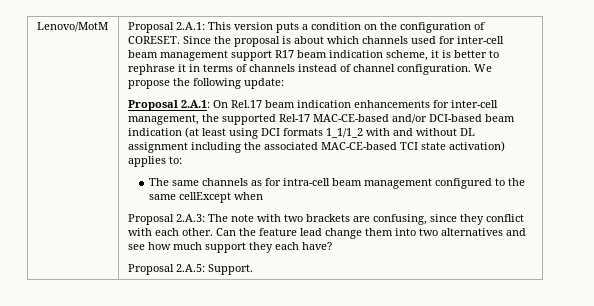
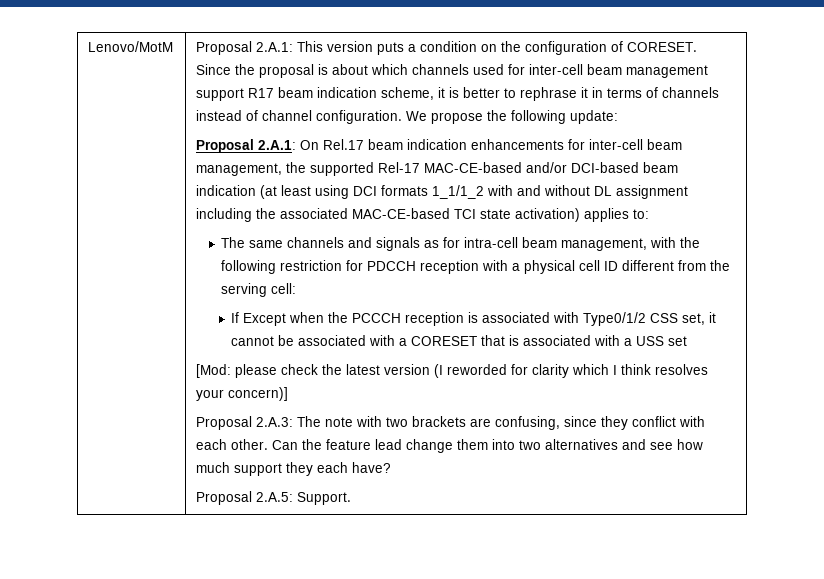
- Proposal 2.A.1: On Rel.17 beam indication enhancements for inter-cell management, the supported Rel-17 MAC-CE-based and/or DCI-based beam indication (at least using DCI formats 1_1/1_2 with and without DL assignment including the associated MAC-CE-based TCI state activation) applies to:
+ Proposal 2.A.1: On Rel.17 beam indication enhancements for inter-cell beam management, the supported Rel-17 MAC-CE-based and/or DCI-based beam indication (at least using DCI formats 1_1/1_2 with and without DL assignment including the associated MAC-CE-based TCI state activation) applies to:
- The same channels as for intra-cell beam management configured to the same cellExcept when
+ The same channels and signals as for intra-cell beam management, with the following restriction for PDCCH reception with a physical cell ID different from the serving cell:
+ If Except when the PCCCH reception is associated with Type0/1/2 CSS set, it cannot be associated with a CORESET that is associated with a USS set
+ [Mod: please check the latest version (I reworded for clarity which I think resolves your concern)]

